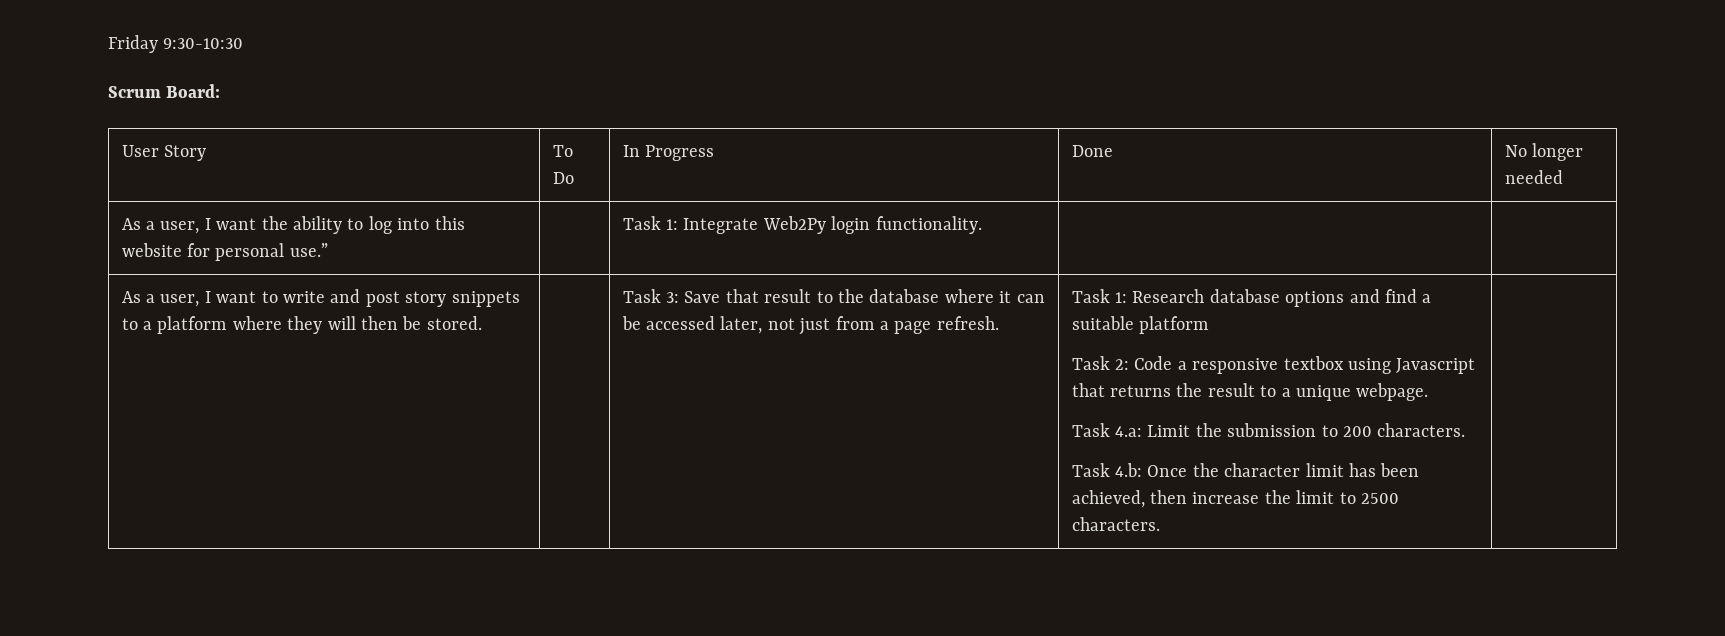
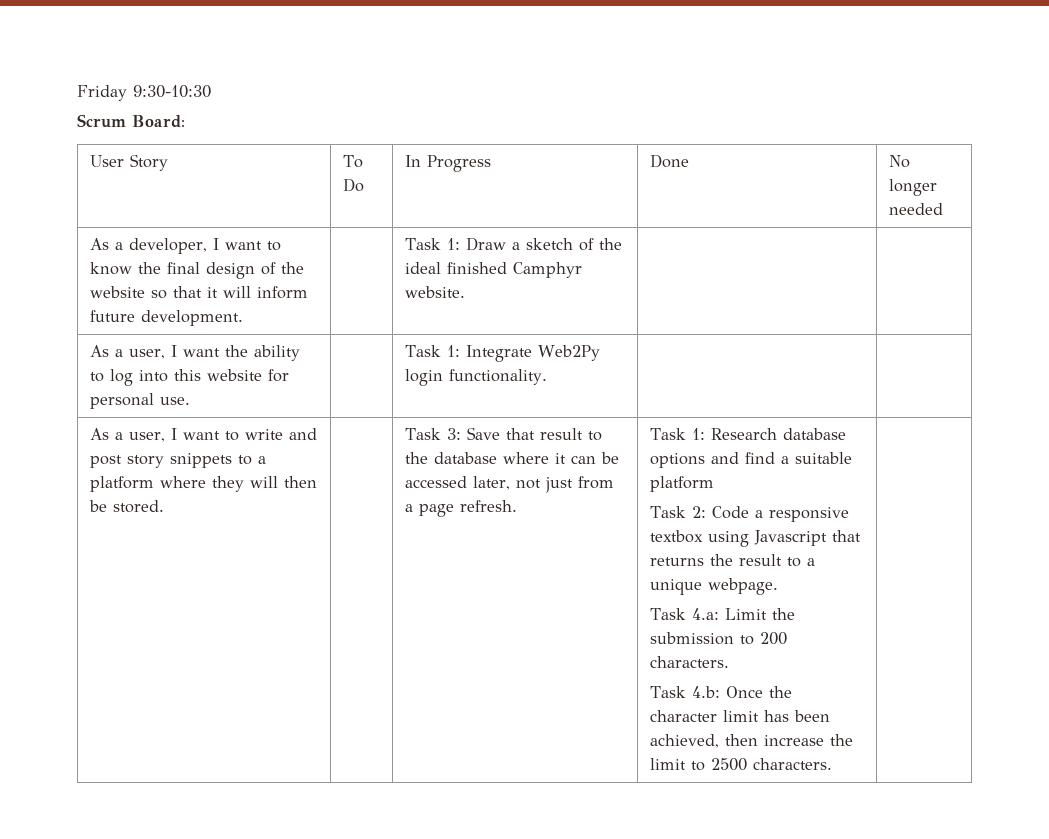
+ As a developer, I want to know the final design of the website so that it will inform future development. | | Task 1: Draw a sketch of the ideal finished Camphyr website. | |
- As a user, I want the ability to log into this website for personal use.” | | Task 1: Integrate Web2Py login functionality. | |
+ As a user, I want the ability to log into this website for personal use. | | Task 1: Integrate Web2Py login functionality. | |

